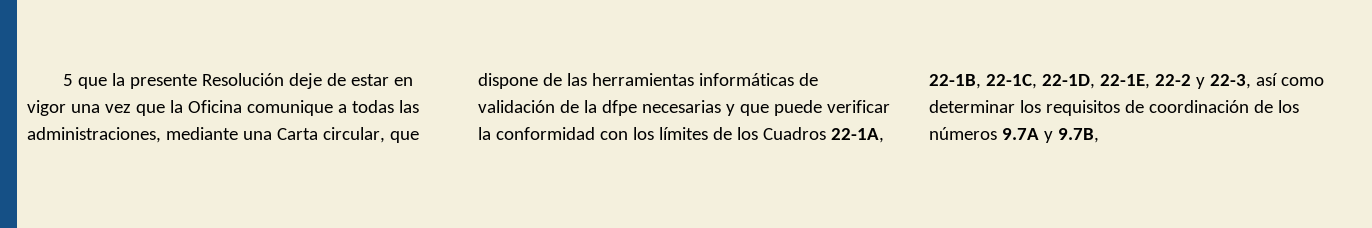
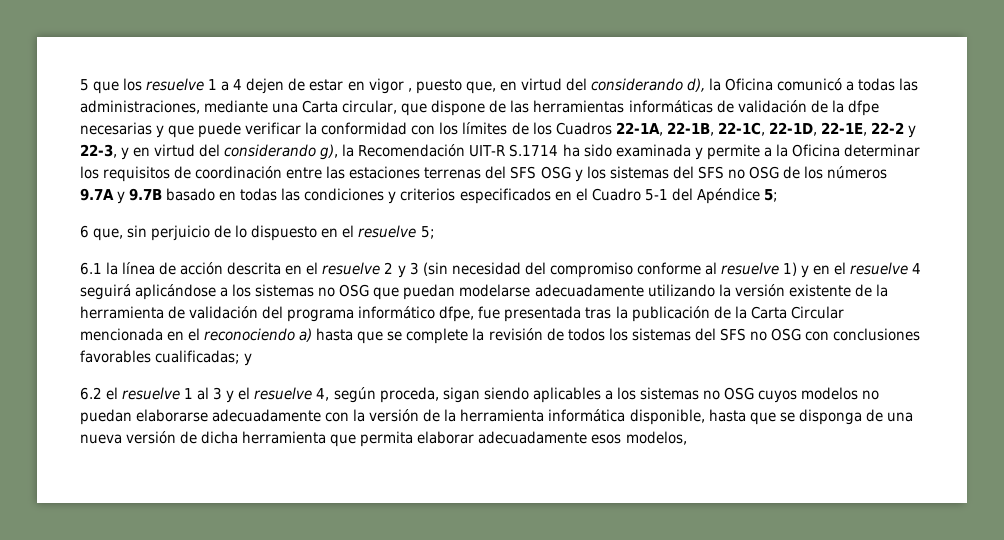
- 5 que la presente Resolución deje de estar en vigor una vez que la Oficina comunique a todas las administraciones, mediante una Carta circular, que dispone de las herramientas informáticas de validación de la dfpe necesarias y que puede verificar la conformidad con los límites de los Cuadros 22-1A, 22-1B, 22-1C, 22-1D, 22-1E, 22-2 y 22-3, así como determinar los requisitos de coordinación de los números 9.7A y 9.7B,
+ 5 que los resuelve 1 a 4 dejen de estar en vigor , puesto que, en virtud del considerando d), la Oficina comunicó a todas las administraciones, mediante una Carta circular, que dispone de las herramientas informáticas de validación de la dfpe necesarias y que puede verificar la conformidad con los límites de los Cuadros 22-1A, 22-1B, 22-1C, 22-1D, 22-1E, 22-2 y 22-3, y en virtud del considerando g), la Recomendación UIT-R S.1714 ha sido examinada y permite a la Oficina determinar los requisitos de coordinación entre las estaciones terrenas del SFS OSG y los sistemas del SFS no OSG de los números 9.7A y 9.7B basado en todas las condiciones y criterios especificados en el Cuadro 5-1 del Apéndice 5;
+ 6 que, sin perjuicio de lo dispuesto en el resuelve 5;
+ 6.1 la línea de acción descrita en el resuelve 2 y 3 (sin necesidad del compromiso conforme al resuelve 1) y en el resuelve 4 seguirá aplicándose a los sistemas no OSG que puedan modelarse adecuadamente utilizando la versión existente de la herramienta de validación del programa informático dfpe, fue presentada tras la publicación de la Carta Circular mencionada en el reconociendo a) hasta que se complete la revisión de todos los sistemas del SFS no OSG con conclusiones favorables cualificadas; y
+ 6.2 el resuelve 1 al 3 y el resuelve 4, según proceda, sigan siendo aplicables a los sistemas no OSG cuyos modelos no puedan elaborarse adecuadamente con la versión de la herramienta informática disponible, hasta que se disponga de una nueva versión de dicha herramienta que permita elaborar adecuadamente esos modelos,

